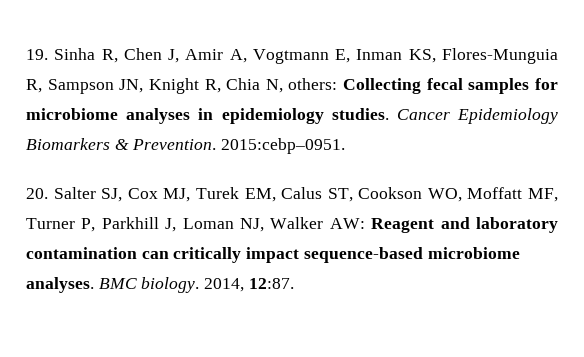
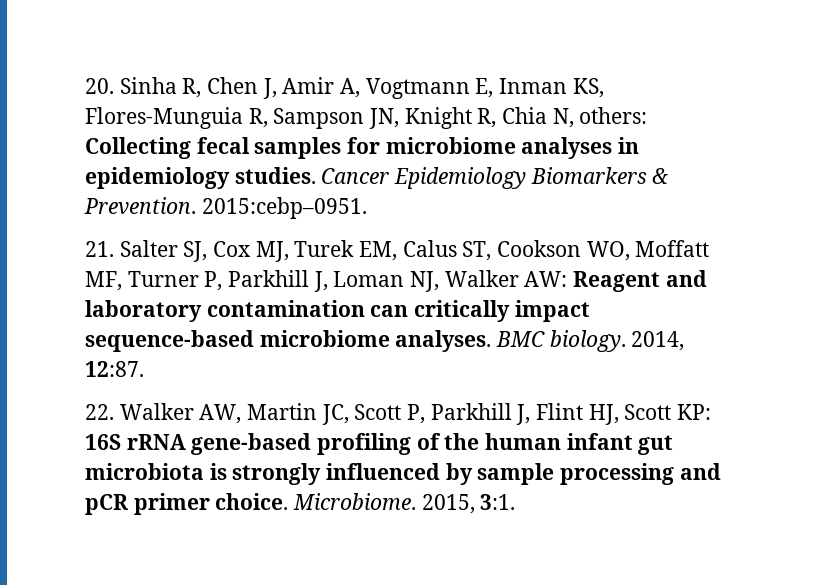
- 19. Sinha R, Chen J, Amir A, Vogtmann E, Inman KS, Flores-Munguia R, Sampson JN, Knight R, Chia N, others: Collecting fecal samples for microbiome analyses in epidemiology studies.
+ 20. Sinha R, Chen J, Amir A, Vogtmann E, Inman KS, Flores-Munguia R, Sampson JN, Knight R, Chia N, others: Collecting fecal samples for microbiome analyses in epidemiology studies.
- 20. Salter SJ, Cox MJ, Turek EM, Calus ST, Cookson WO, Moffatt MF, Turner P, Parkhill J, Loman NJ, Walker AW: Reagent and laboratory contamination can critically impact sequence-based microbiome analyses.
+ 21. Salter SJ, Cox MJ, Turek EM, Calus ST, Cookson WO, Moffatt MF, Turner P, Parkhill J, Loman NJ, Walker AW: Reagent and laboratory contamination can critically impact sequence-based microbiome analyses.
+ 22. Walker AW, Martin JC, Scott P, Parkhill J, Flint HJ, Scott KP: 16S rRNA gene-based profiling of the human infant gut microbiota is strongly influenced by sample processing and pCR primer choice. Microbiome. 2015, 3:1.

